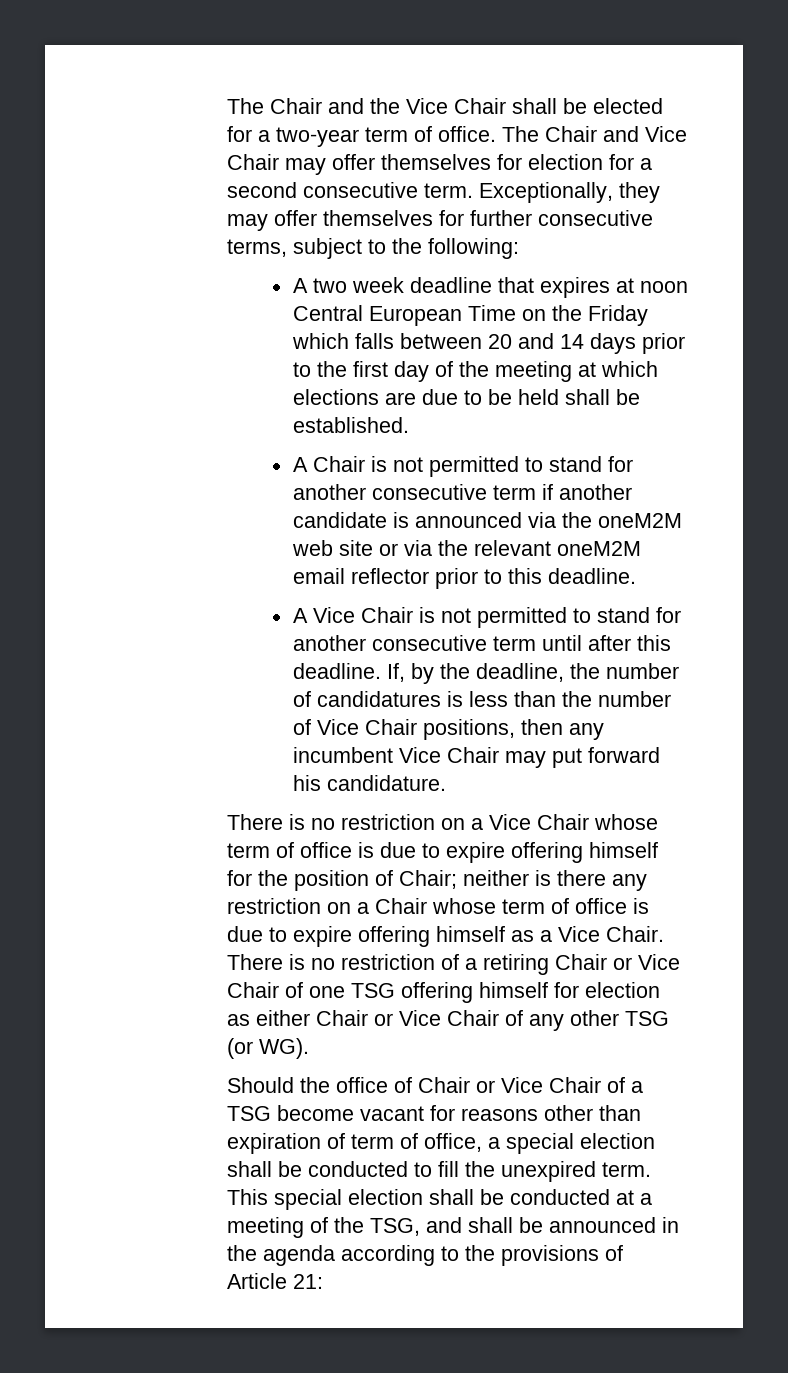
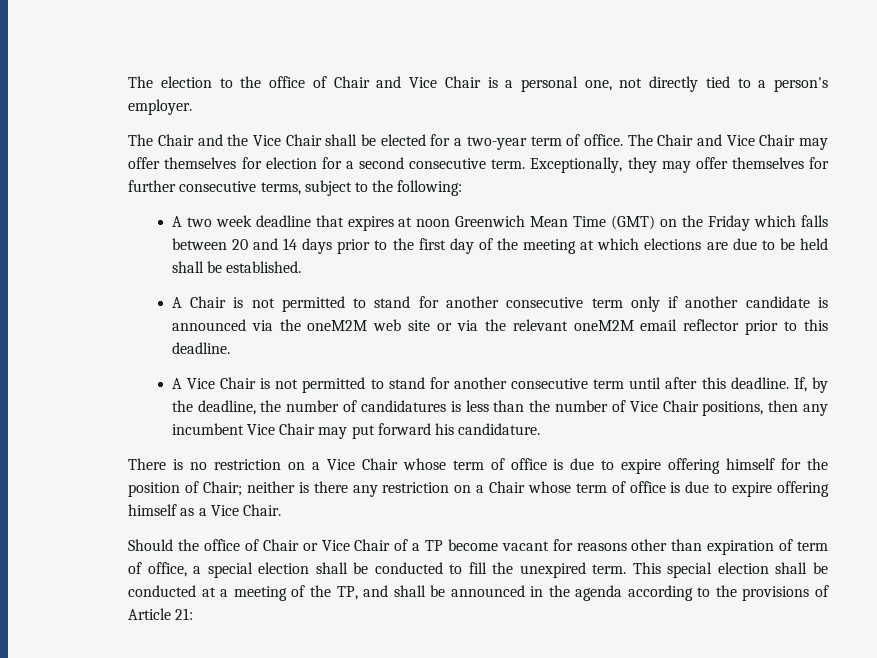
+ The election to the office of Chair and Vice Chair is a personal one, not directly tied to a person's employer.
- A two week deadline that expires at noon Central European Time on the Friday which falls between 20 and 14 days prior to the first day of the meeting at which elections are due to be held shall be established.
+ A two week deadline that expires at noon Greenwich Mean Time (GMT) on the Friday which falls between 20 and 14 days prior to the first day of the meeting at which elections are due to be held shall be established.
- A Chair is not permitted to stand for another consecutive term if another candidate is announced via the oneM2M web site or via the relevant oneM2M email reflector prior to this deadline.
+ A Chair is not permitted to stand for another consecutive term only if another candidate is announced via the oneM2M web site or via the relevant oneM2M email reflector prior to this deadline.
- There is no restriction of a retiring Chair or Vice Chair of one TSG offering himself for election as either Chair or Vice Chair of any other TSG (or WG).
- Should the office of Chair or Vice Chair of a TSG become vacant for reasons other than expiration of term of office, a special election shall be conducted to fill the unexpired term.
+ Should the office of Chair or Vice Chair of a TP become vacant for reasons other than expiration of term of office, a special election shall be conducted to fill the unexpired term.
- This special election shall be conducted at a meeting of the TSG, and shall be announced in the agenda according to the provisions of Article 21:
+ This special election shall be conducted at a meeting of the TP, and shall be announced in the agenda according to the provisions of Article 21:

